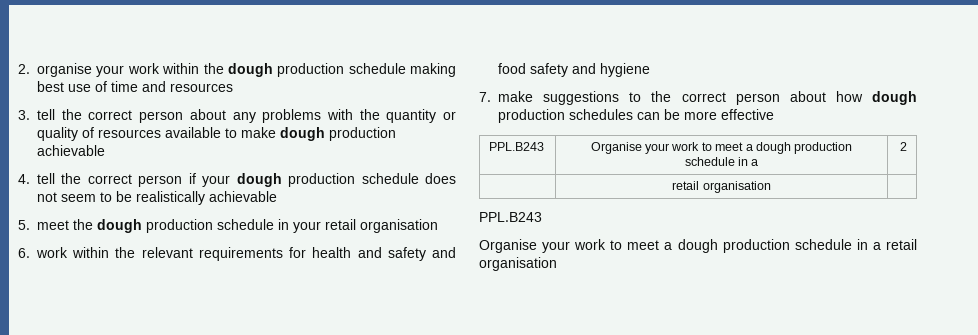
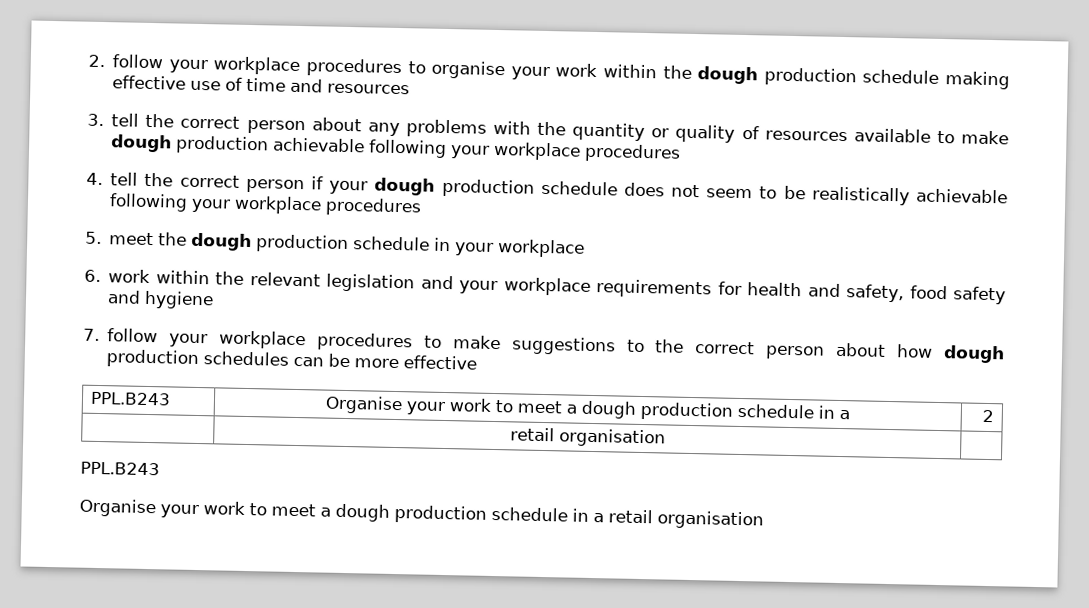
- 2. organise your work within the dough production schedule making best use of time and resources
+ 2. follow your workplace procedures to organise your work within the dough production schedule making effective use of time and resources
- 3. tell the correct person about any problems with the quantity or quality of resources available to make dough production achievable
+ 3. tell the correct person about any problems with the quantity or quality of resources available to make dough production achievable following your workplace procedures
- 4. tell the correct person if your dough production schedule does not seem to be realistically achievable
+ 4. tell the correct person if your dough production schedule does not seem to be realistically achievable following your workplace procedures
- 5. meet the dough production schedule in your retail organisation
+ 5. meet the dough production schedule in your workplace
- 6. work within the relevant requirements for health and safety and food safety and hygiene
+ 6. work within the relevant legislation and your workplace requirements for health and safety, food safety and hygiene
- 7. make suggestions to the correct person about how dough production schedules can be more effective
+ 7. follow your workplace procedures to make suggestions to the correct person about how dough production schedules can be more effective

